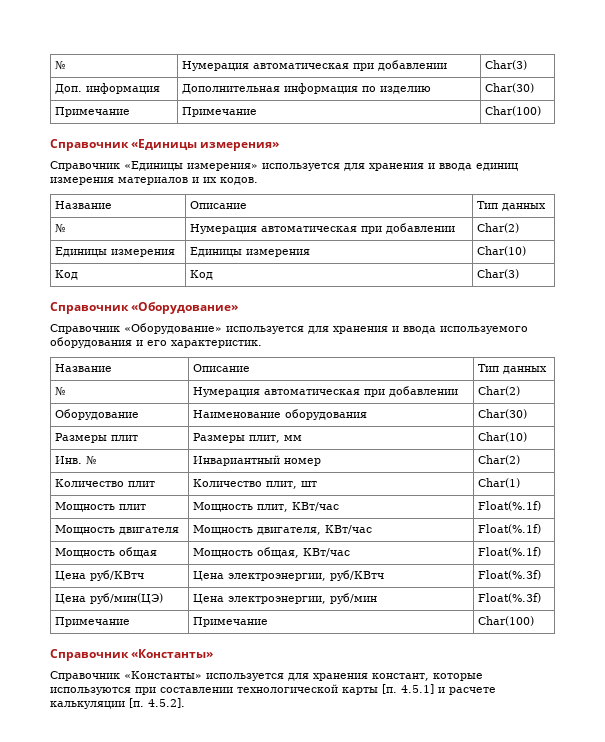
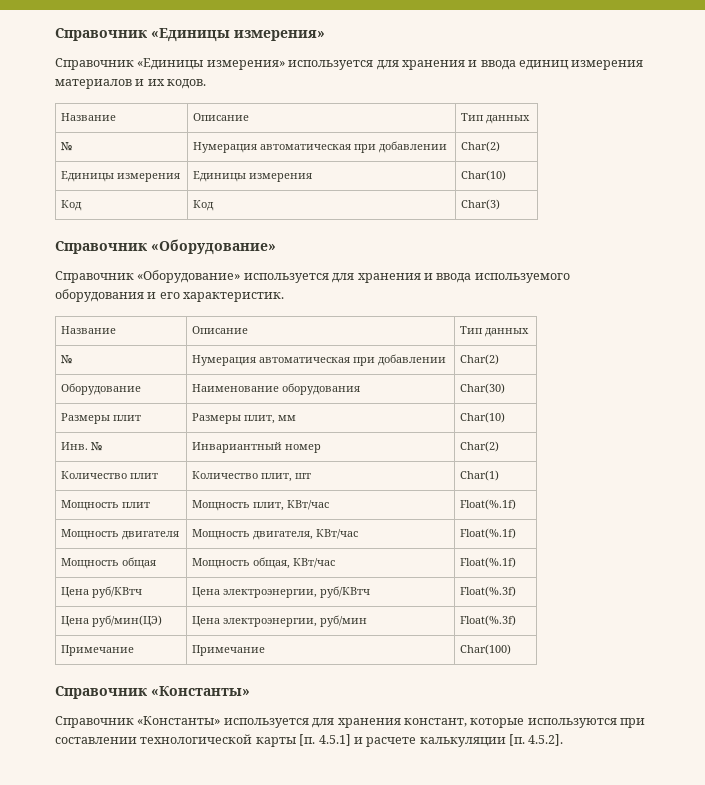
- № | Нумерация автоматическая при добавлении | Char(3)
- Доп. информация | Дополнительная информация по изделию | Char(30)
- Примечание | Примечание | Char(100)

